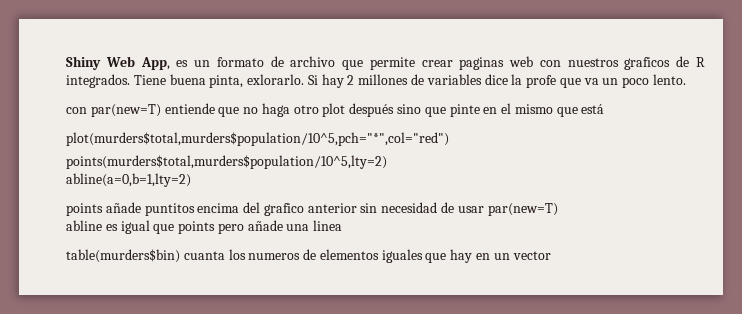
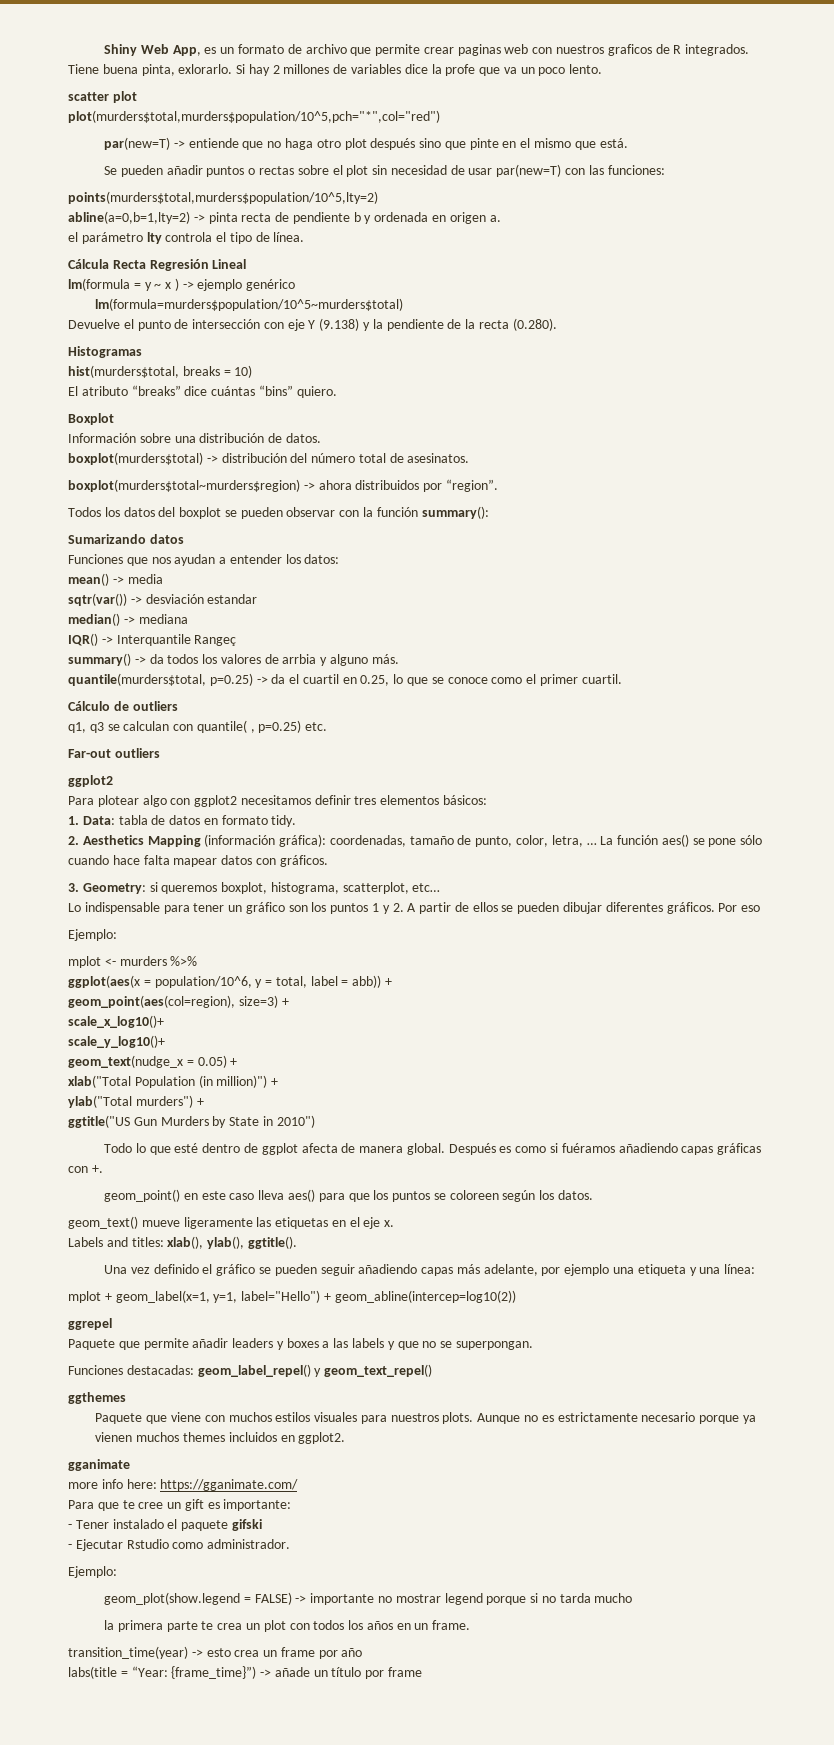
- con par(new=T) entiende que no haga otro plot después sino que pinte en el mismo que está
+ scatter plot
  plot(murders$total,murders$population/10^5,pch="*",col="red")
+ par(new=T) -> entiende que no haga otro plot después sino que pinte en el mismo que está.
+ Se pueden añadir puntos o rectas sobre el plot sin necesidad de usar par(new=T) con las funciones:
  points(murders$total,murders$population/10^5,lty=2)
- abline(a=0,b=1,lty=2)
- points añade puntitos encima del grafico anterior sin necesidad de usar par(new=T)
- abline es igual que points pero añade una linea
- table(murders$bin) cuanta los numeros de elementos iguales que hay en un vector
+ abline(a=0,b=1,lty=2) -> pinta recta de pendiente b y ordenada en origen a.
+ el parámetro lty controla el tipo de línea.
+ Cálcula Recta Regresión Lineal
+ lm(formula = y ~ x ) -> ejemplo genérico
+ lm(formula=murders$population/10^5~murders$total)
+ Devuelve el punto de intersección con eje Y (9.138) y la pendiente de la recta (0.280).
+ Histogramas
+ hist(murders$total, breaks = 10)
+ El atributo “breaks” dice cuántas “bins” quiero.
+ Boxplot
+ Información sobre una distribución de datos.
+ boxplot(murders$total) -> distribución del número total de asesinatos.
+ boxplot(murders$total~murders$region) -> ahora distribuidos por “region”.
+ Todos los datos del boxplot se pueden observar con la función summary():
+ Sumarizando datos
+ Funciones que nos ayudan a entender los datos:
+ mean() -> media
+ sqtr(var()) -> desviación estandar
+ median() -> mediana
+ IQR() -> Interquantile Rangeç
+ summary() -> da todos los valores de arrbia y alguno más.
+ quantile(murders$total, p=0.25) -> da el cuartil en 0.25, lo que se conoce como el primer cuartil.
+ Cálculo de outliers
+ q1, q3 se calculan con quantile( , p=0.25) etc.
+ Far-out outliers
+ ggplot2
+ Para plotear algo con ggplot2 necesitamos definir tres elementos básicos:
+ 1. Data: tabla de datos en formato tidy.
+ 2. Aesthetics Mapping (información gráfica): coordenadas, tamaño de punto, color, letra, … La función aes() se pone sólo cuando hace falta mapear datos con gráficos.
+ 3. Geometry: si queremos boxplot, histograma, scatterplot, etc…
+ Lo indispensable para tener un gráfico son los puntos 1 y 2. A partir de ellos se pueden dibujar diferentes gráficos. Por eso
+ Ejemplo:
+ mplot <- murders %>%
+ ggplot(aes(x = population/10^6, y = total, label = abb)) +
+ geom_point(aes(col=region), size=3) +
+ scale_x_log10()+
+ scale_y_log10()+
+ geom_text(nudge_x = 0.05) +
+ xlab("Total Population (in million)") +
+ ylab("Total murders") +
+ ggtitle("US Gun Murders by State in 2010")
+ Todo lo que esté dentro de ggplot afecta de manera global. Después es como si fuéramos añadiendo capas gráficas con +.
+ geom_point() en este caso lleva aes() para que los puntos se coloreen según los datos.
+ geom_text() mueve ligeramente las etiquetas en el eje x.
+ Labels and titles: xlab(), ylab(), ggtitle().
+ Una vez definido el gráfico se pueden seguir añadiendo capas más adelante, por ejemplo una etiqueta y una línea:
+ mplot + geom_label(x=1, y=1, label="Hello") + geom_abline(intercep=log10(2))
+ ggrepel
+ Paquete que permite añadir leaders y boxes a las labels y que no se superpongan.
+ Funciones destacadas: geom_label_repel() y geom_text_repel()
+ ggthemes
+ Paquete que viene con muchos estilos visuales para nuestros plots. Aunque no es estrictamente necesario porque ya vienen muchos themes incluidos en ggplot2.
+ gganimate
+ more info here: https://gganimate.com/
+ Para que te cree un gift es importante:
+ - Tener instalado el paquete gifski
+ - Ejecutar Rstudio como administrador.
+ Ejemplo:
+ geom_plot(show.legend = FALSE) -> importante no mostrar legend porque si no tarda mucho
+ la primera parte te crea un plot con todos los años en un frame.
+ transition_time(year) -> esto crea un frame por año
+ labs(title = “Year: {frame_time}”) -> añade un título por frame

